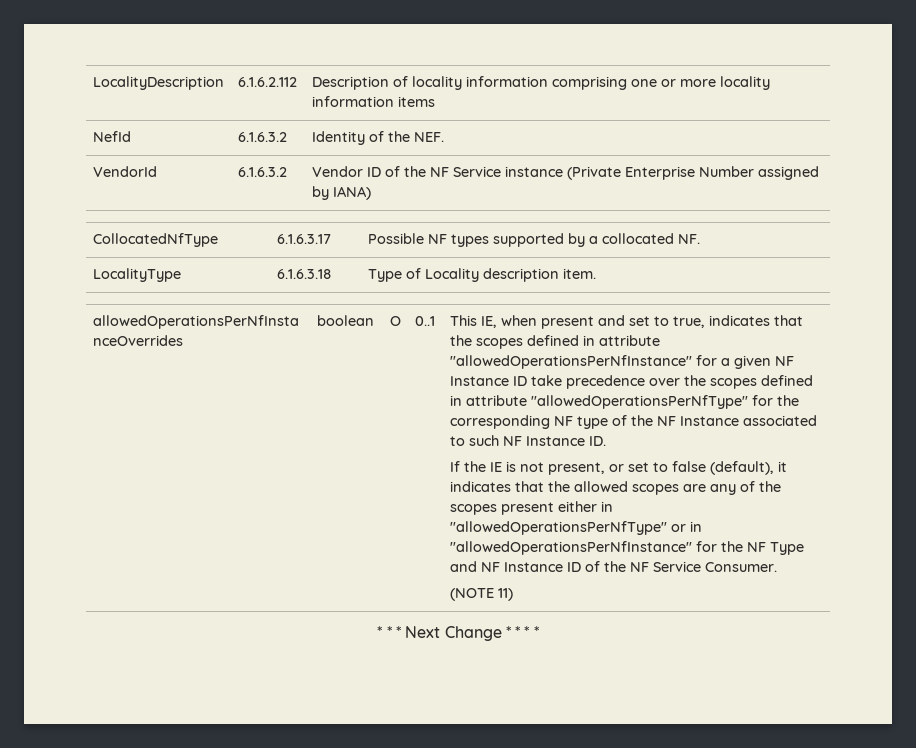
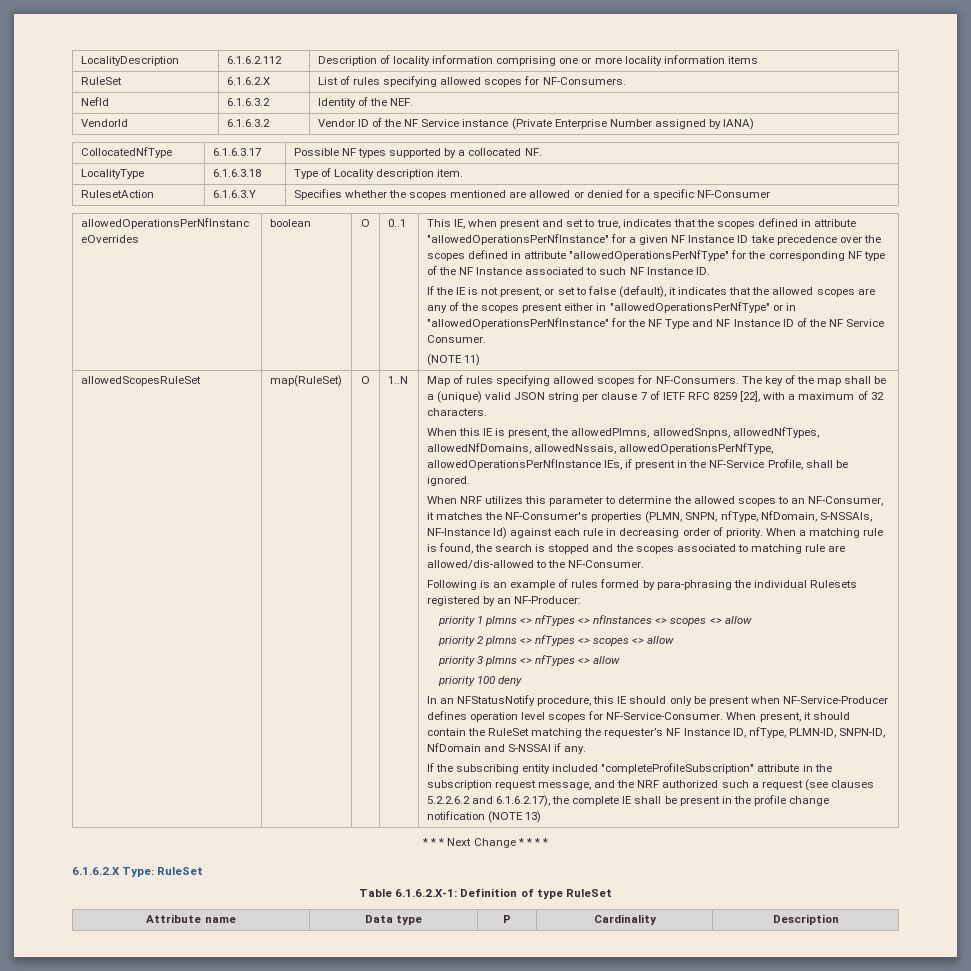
+ RuleSet | 6.1.6.2.X | List of rules specifying allowed scopes for NF-Consumers.
+ RulesetAction | 6.1.6.3.Y | Specifies whether the scopes mentioned are allowed or denied for a specific NF-Consumer
+ allowedScopesRuleSet | map(RuleSet) | O | 1..N | Map of rules specifying allowed scopes for NF-Consumers. The key of the map shall be a (unique) valid JSON string per clause 7 of IETF RFC 8259 [22], with a maximum of 32 characters.
+ When this IE is present, the allowedPlmns, allowedSnpns, allowedNfTypes, allowedNfDomains, allowedNssais, allowedOperationsPerNfType, allowedOperationsPerNfInstance IEs, if present in the NF-Service Profile, shall be ignored.
+ When NRF utilizes this parameter to determine the allowed scopes to an NF-Consumer, it matches the NF-Consumer's properties (PLMN, SNPN, nfType, NfDomain, S-NSSAIs, NF-Instance Id) against each rule in decreasing order of priority. When a matching rule is found, the search is stopped and the scopes associated to matching rule are allowed/dis-allowed to the NF-Consumer.
+ Following is an example of rules formed by para-phrasing the individual Rulesets registered by an NF-Producer:
+ priority 1 plmns <> nfTypes <> nfInstances <> scopes <> allow
+ priority 2 plmns <> nfTypes <> scopes <> allow
+ priority 3 plmns <> nfTypes <> allow
+ priority 100 deny
+ In an NFStatusNotify procedure, this IE should only be present when NF-Service-Producer defines operation level scopes for NF-Service-Consumer. When present, it should contain the RuleSet matching the requester’s NF Instance ID, nfType, PLMN-ID, SNPN-ID, NfDomain and S-NSSAI if any.
+ If the subscribing entity included "completeProfileSubscription" attribute in the subscription request message, and the NRF authorized such a request (see clauses 5.2.2.6.2 and 6.1.6.2.17), the complete IE shall be present in the profile change notification (NOTE 13)
+ 6.1.6.2.X Type: RuleSet
+ Table 6.1.6.2.X-1: Definition of type RuleSet
+ Attribute name | Data type | P | Cardinality | Description

